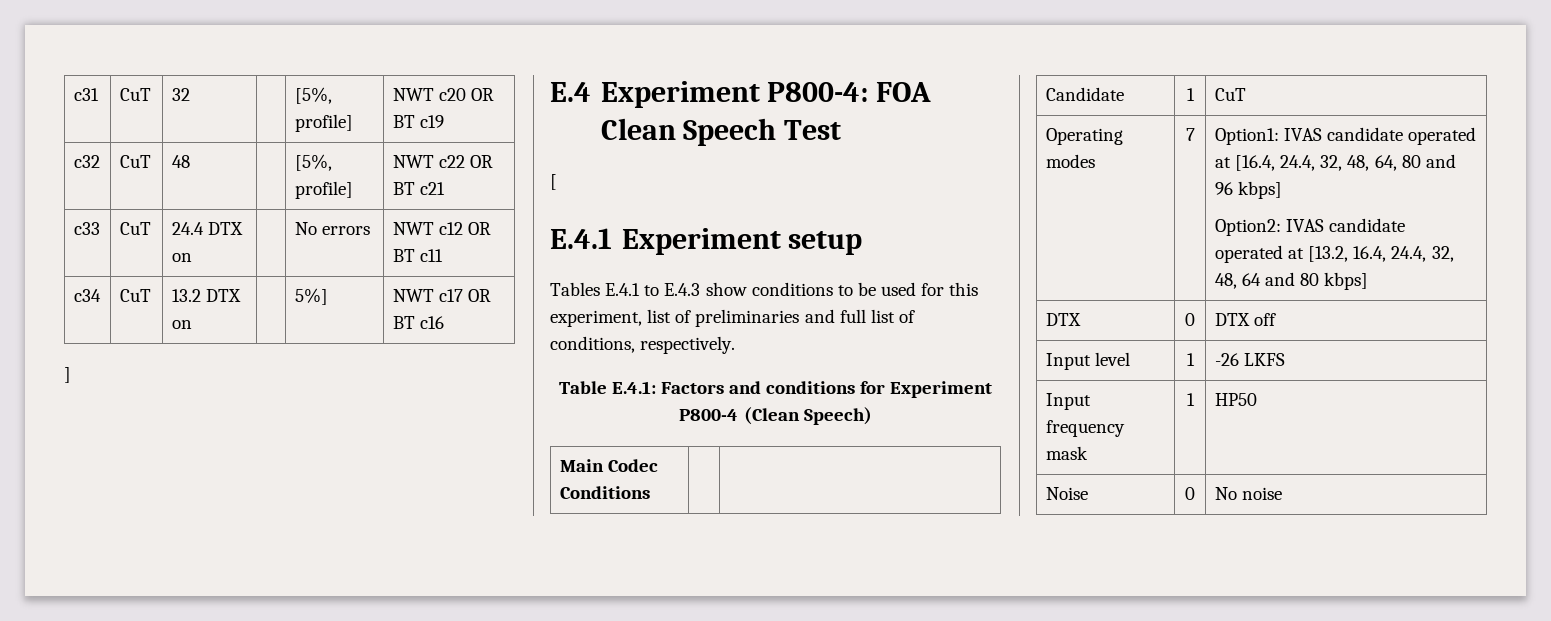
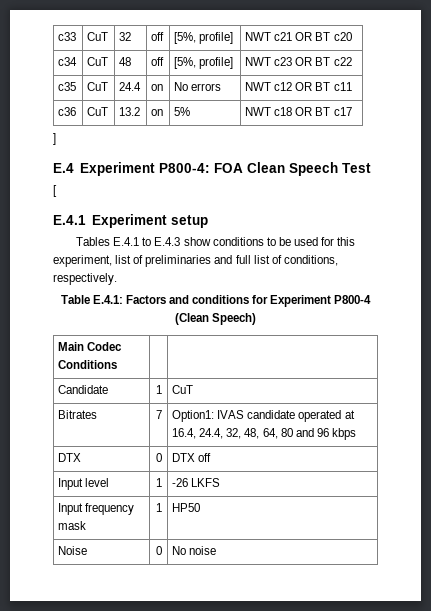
- c31 | CuT | 32 | | [5%, profile] | NWT c20 OR BT c19
- c32 | CuT | 48 | | [5%, profile] | NWT c22 OR BT c21
- c33 | CuT | 24.4 DTX on | | No errors | NWT c12 OR BT c11
+ c33 | CuT | 32 | off | [5%, profile] | NWT c21 OR BT c20
+ c34 | CuT | 48 | off | [5%, profile] | NWT c23 OR BT c22
+ c35 | CuT | 24.4 | on | No errors | NWT c12 OR BT c11
- c34 | CuT | 13.2 DTX on | | 5%] | NWT c17 OR BT c16
+ c36 | CuT | 13.2 | on | 5% | NWT c18 OR BT c17
- Operating modes | 7 | Option1: IVAS candidate operated at [16.4, 24.4, 32, 48, 64, 80 and 96 kbps]
- Option2: IVAS candidate operated at [13.2, 16.4, 24.4, 32, 48, 64 and 80 kbps]
+ Bitrates | 7 | Option1: IVAS candidate operated at 16.4, 24.4, 32, 48, 64, 80 and 96 kbps

